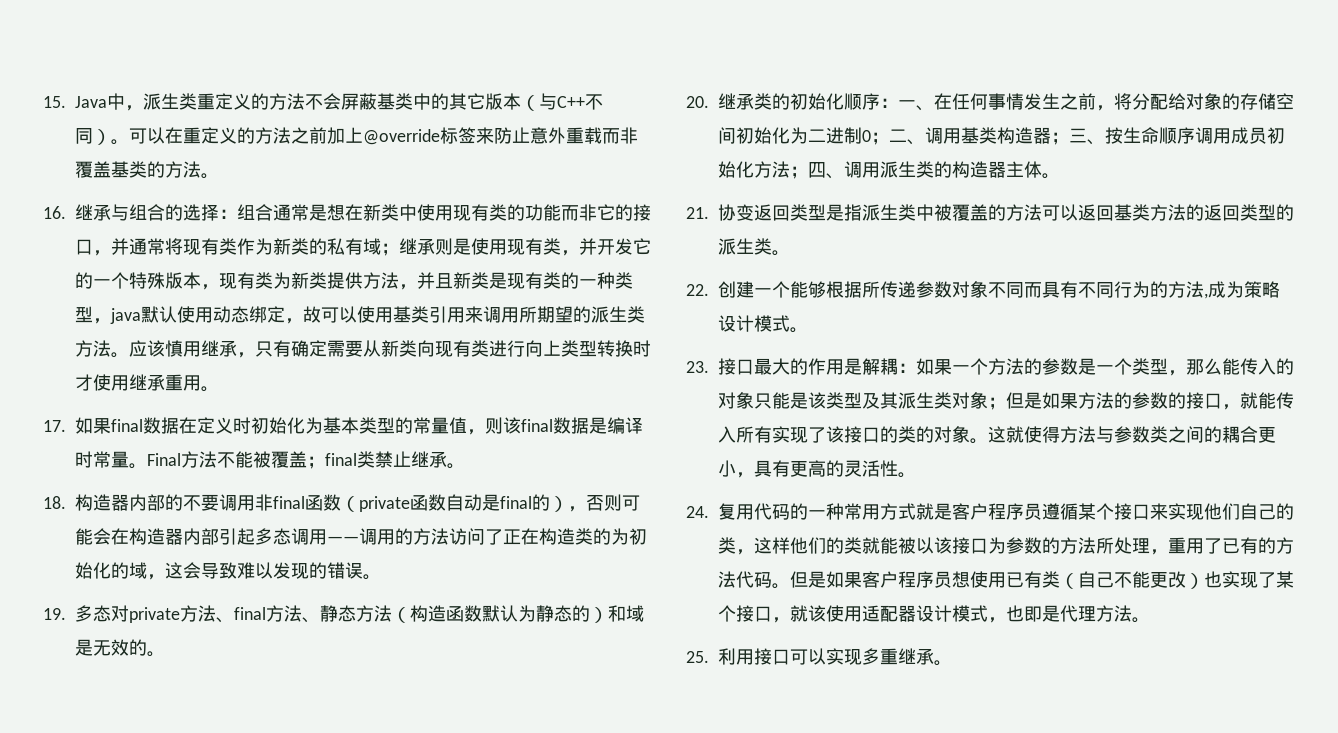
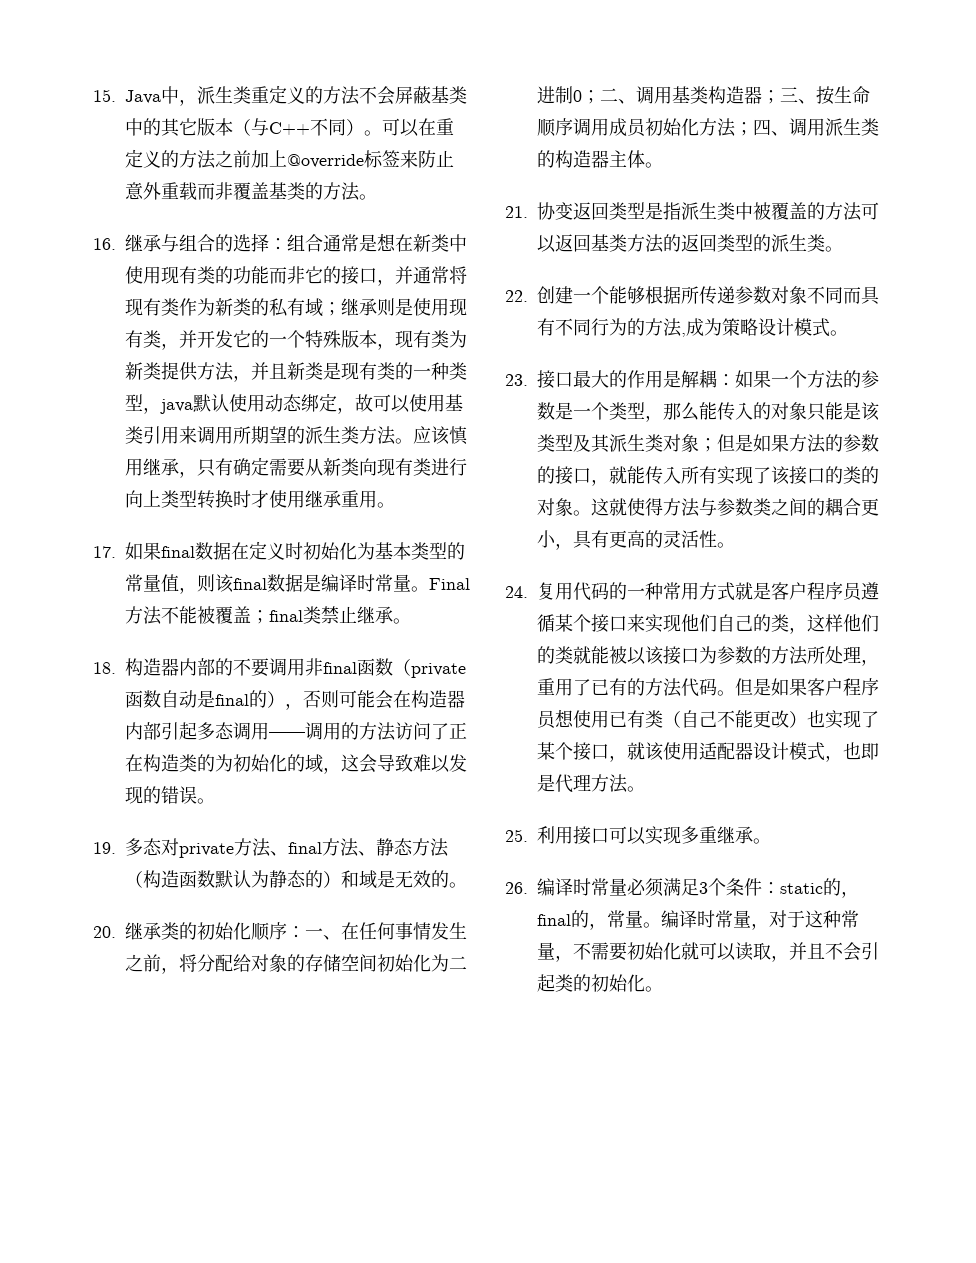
+ 26.编译时常量必须满足3个条件：static的，final的，常量。编译时常量，对于这种常量，不需要初始化就可以读取，并且不会引起类的初始化。

